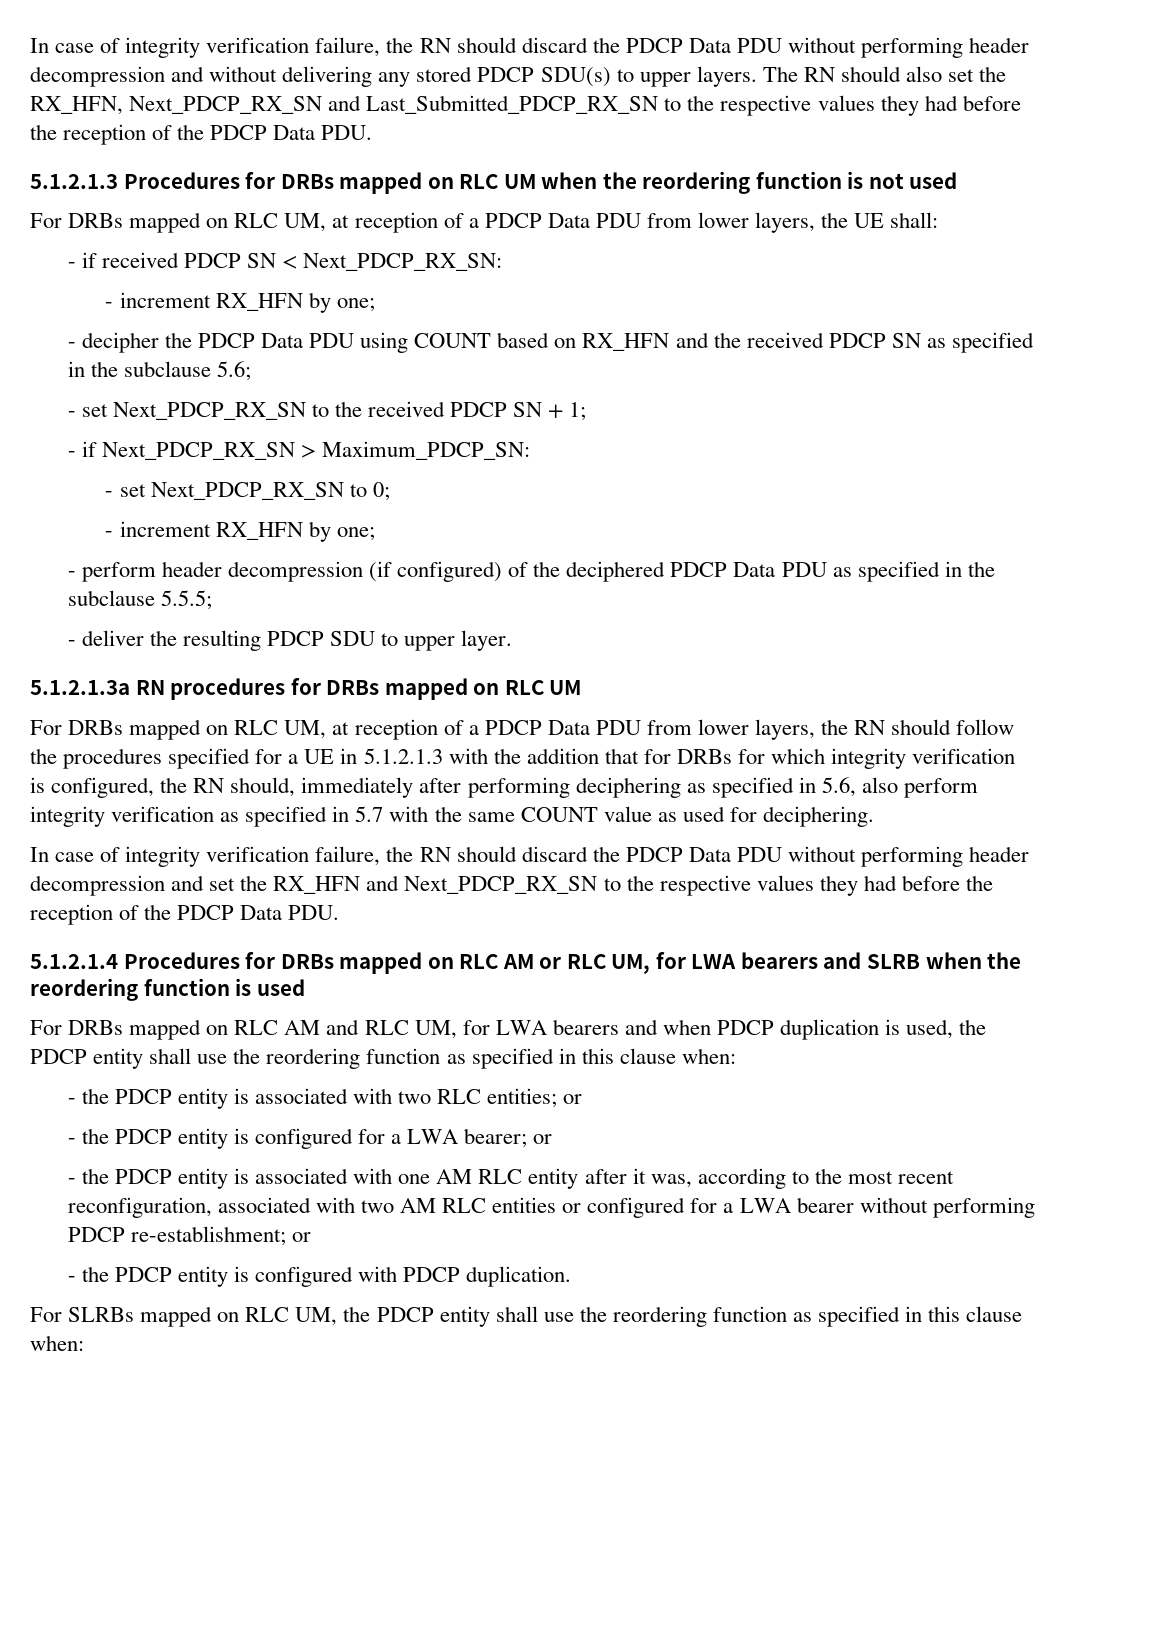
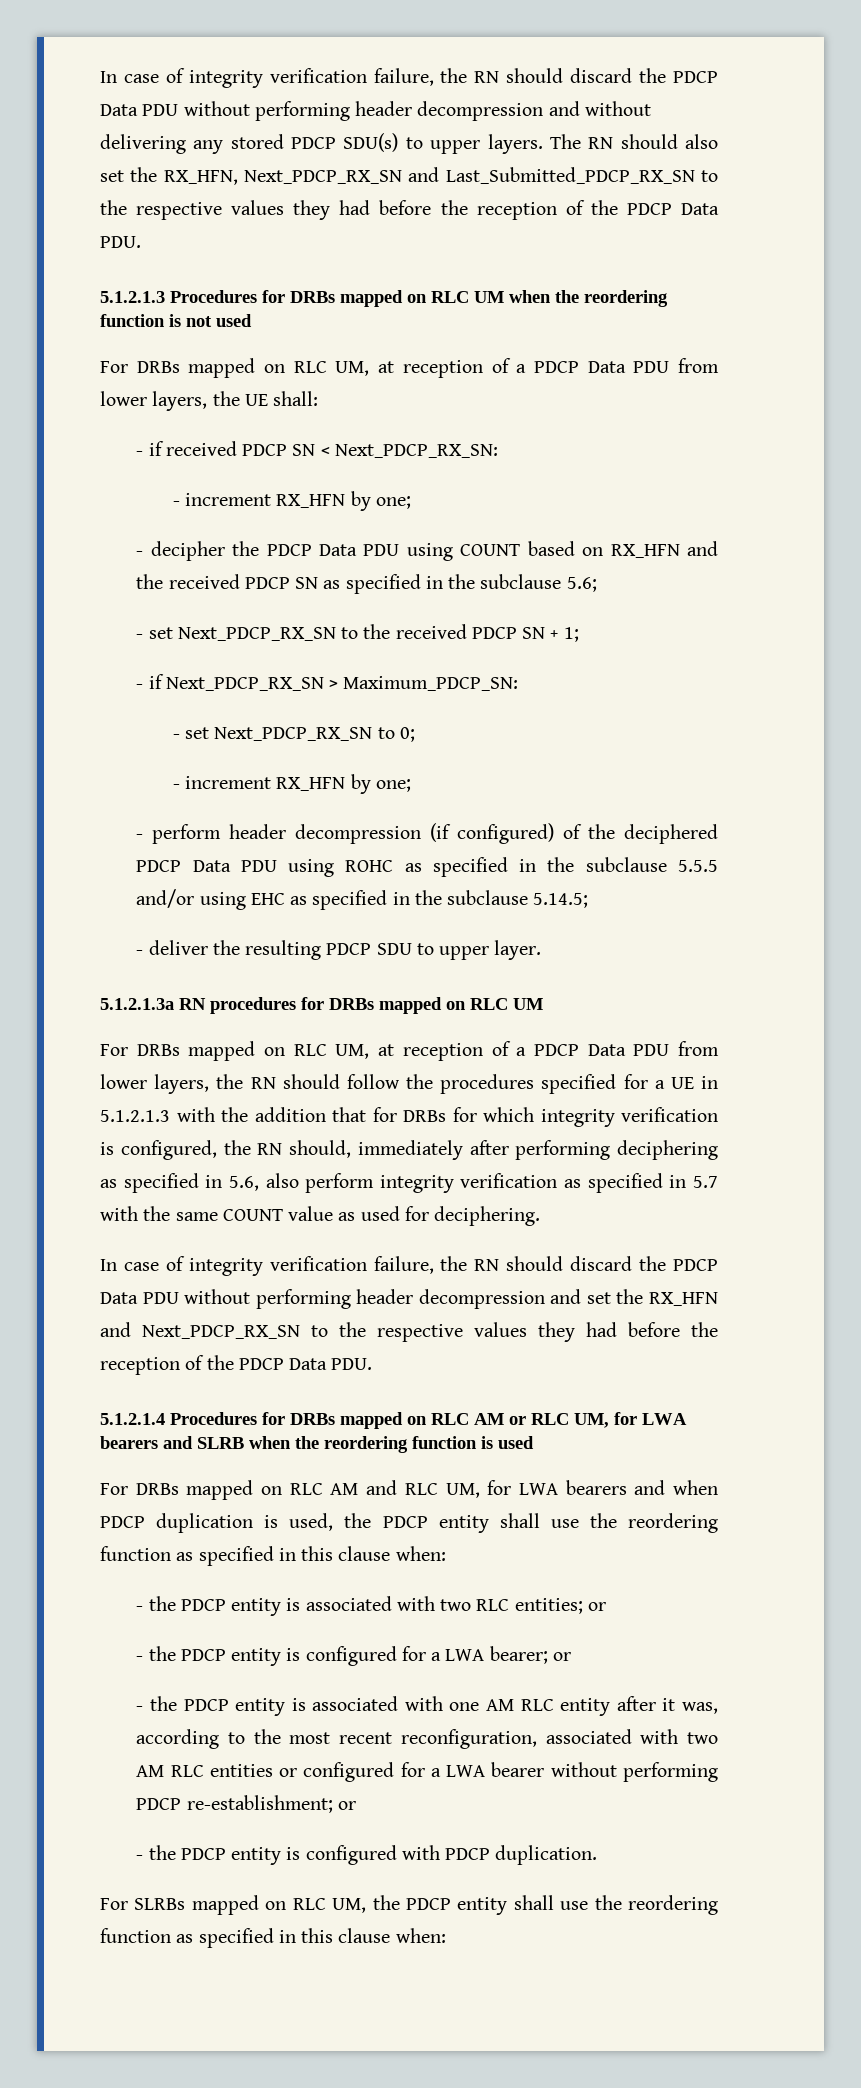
- - perform header decompression (if configured) of the deciphered PDCP Data PDU as specified in the subclause 5.5.5;
+ - perform header decompression (if configured) of the deciphered PDCP Data PDU using ROHC as specified in the subclause 5.5.5 and/or using EHC as specified in the subclause 5.14.5;

